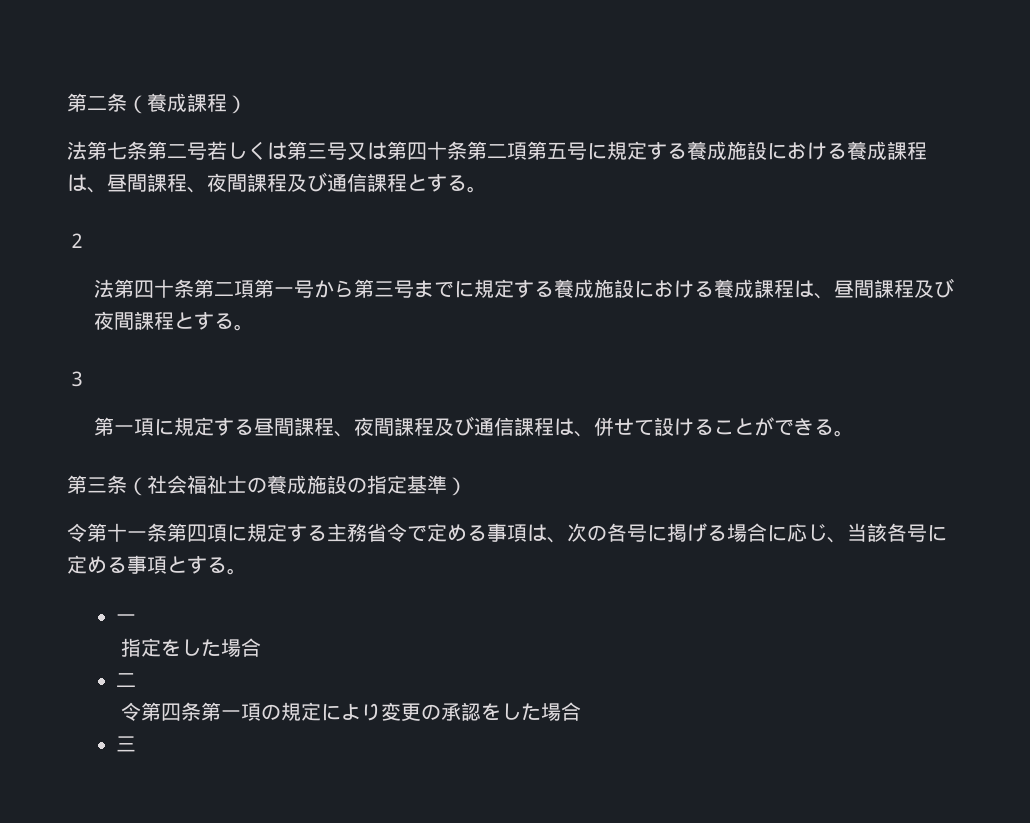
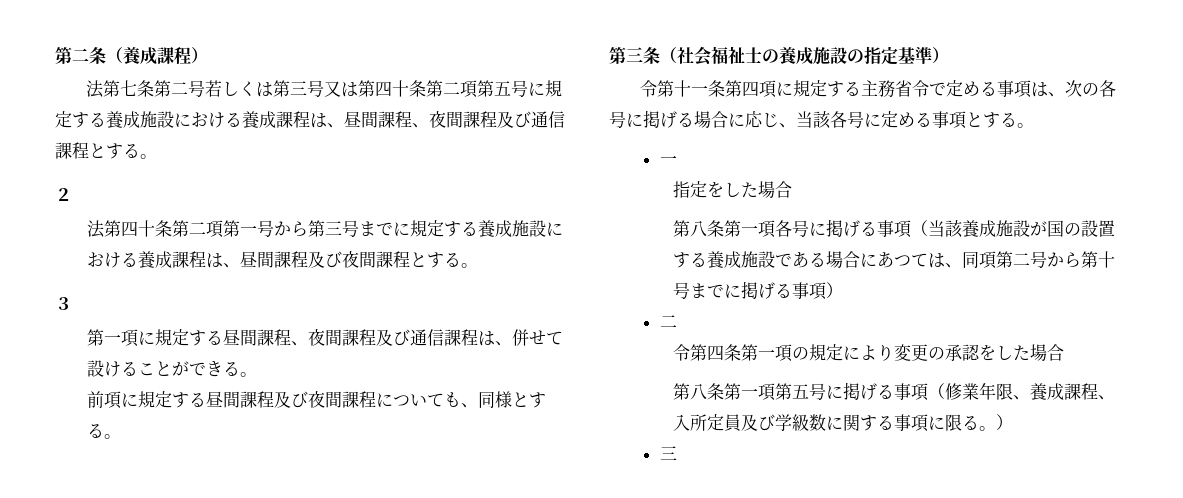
+ 前項に規定する昼間課程及び夜間課程についても、同様とする。
+ 第八条第一項各号に掲げる事項（当該養成施設が国の設置する養成施設である場合にあつては、同項第二号から第十号までに掲げる事項）
+ 第八条第一項第五号に掲げる事項（修業年限、養成課程、入所定員及び学級数に関する事項に限る。）

